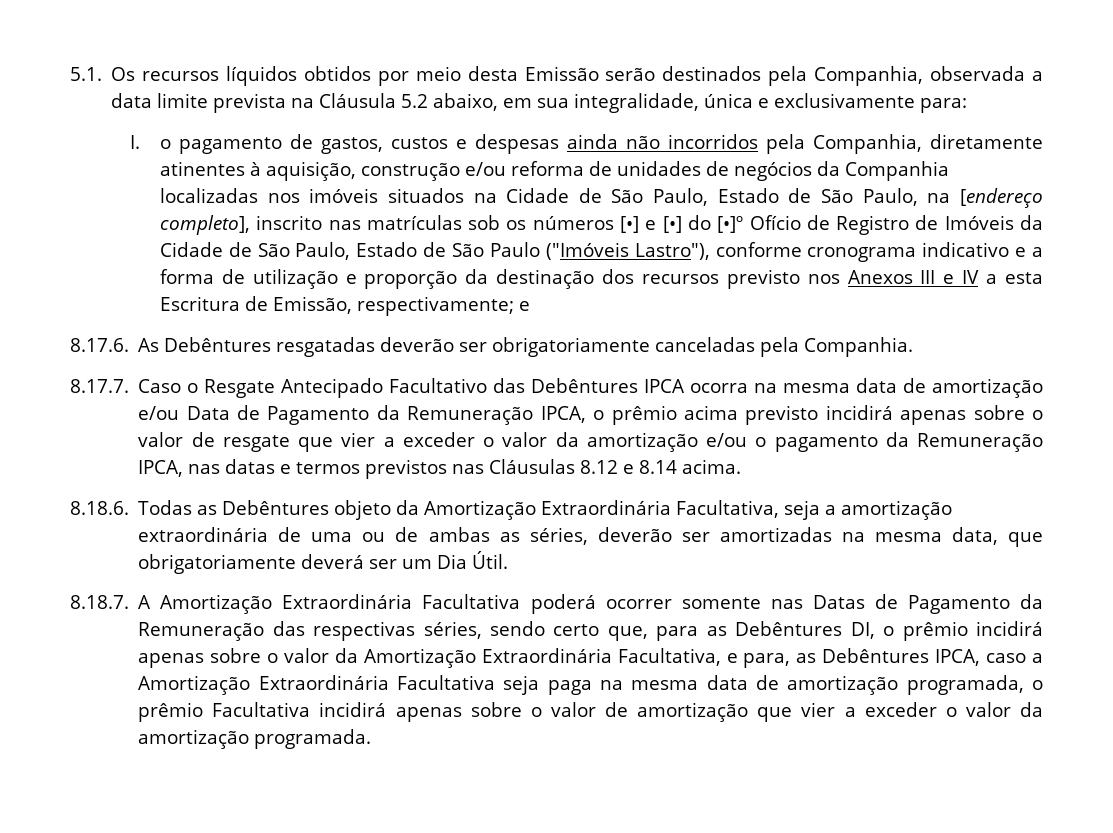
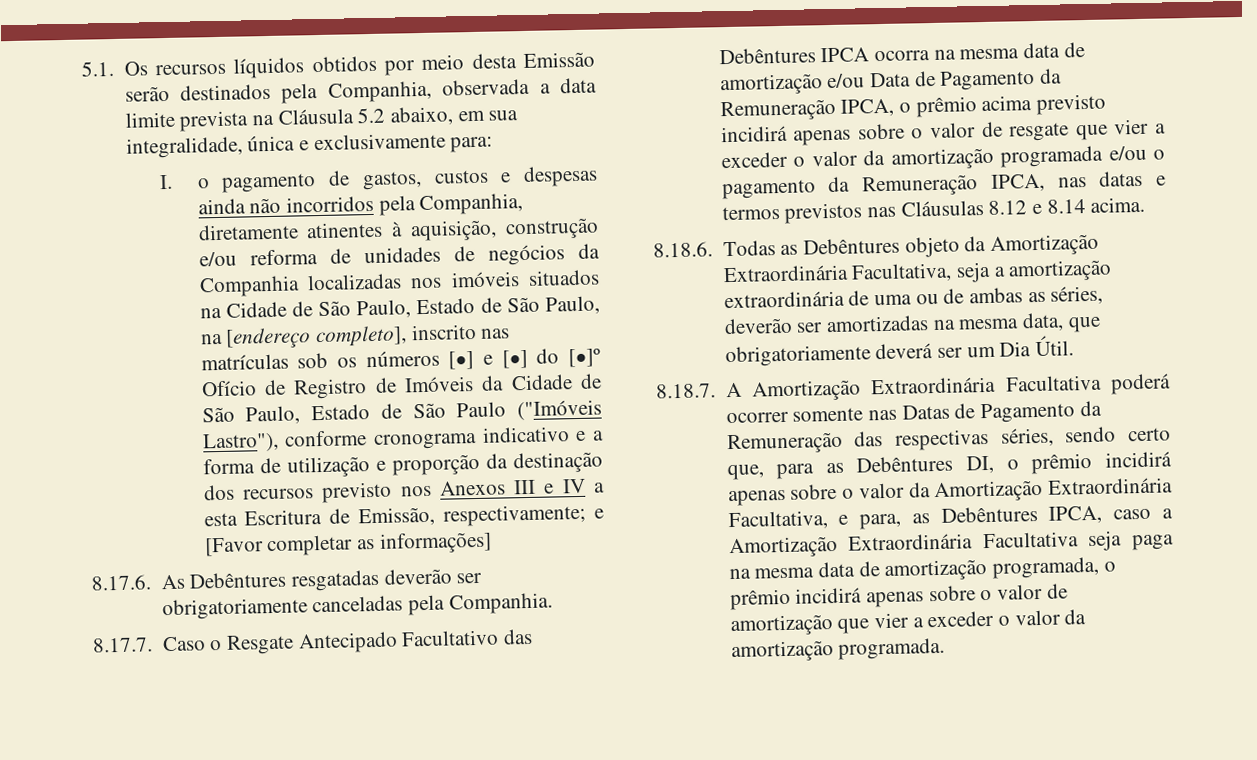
- I. o pagamento de gastos, custos e despesas ainda não incorridos pela Companhia, diretamente atinentes à aquisição, construção e/ou reforma de unidades de negócios da Companhia localizadas nos imóveis situados na Cidade de São Paulo, Estado de São Paulo, na [endereço completo], inscrito nas matrículas sob os números [•] e [•] do [•]º Ofício de Registro de Imóveis da Cidade de São Paulo, Estado de São Paulo ("Imóveis Lastro"), conforme cronograma indicativo e a forma de utilização e proporção da destinação dos recursos previsto nos Anexos III e IV a esta Escritura de Emissão, respectivamente; e
+ I. o pagamento de gastos, custos e despesas ainda não incorridos pela Companhia, diretamente atinentes à aquisição, construção e/ou reforma de unidades de negócios da Companhia localizadas nos imóveis situados na Cidade de São Paulo, Estado de São Paulo, na [endereço completo], inscrito nas matrículas sob os números [•] e [•] do [•]º Ofício de Registro de Imóveis da Cidade de São Paulo, Estado de São Paulo ("Imóveis Lastro"), conforme cronograma indicativo e a forma de utilização e proporção da destinação dos recursos previsto nos Anexos III e IV a esta Escritura de Emissão, respectivamente; e [Favor completar as informações]
- 8.17.7. Caso o Resgate Antecipado Facultativo das Debêntures IPCA ocorra na mesma data de amortização e/ou Data de Pagamento da Remuneração IPCA, o prêmio acima previsto incidirá apenas sobre o valor de resgate que vier a exceder o valor da amortização e/ou o pagamento da Remuneração IPCA, nas datas e termos previstos nas Cláusulas 8.12 e 8.14 acima.
+ 8.17.7. Caso o Resgate Antecipado Facultativo das Debêntures IPCA ocorra na mesma data de amortização e/ou Data de Pagamento da Remuneração IPCA, o prêmio acima previsto incidirá apenas sobre o valor de resgate que vier a exceder o valor da amortização programada e/ou o pagamento da Remuneração IPCA, nas datas e termos previstos nas Cláusulas 8.12 e 8.14 acima.
- 8.18.7. A Amortização Extraordinária Facultativa poderá ocorrer somente nas Datas de Pagamento da Remuneração das respectivas séries, sendo certo que, para as Debêntures DI, o prêmio incidirá apenas sobre o valor da Amortização Extraordinária Facultativa, e para, as Debêntures IPCA, caso a Amortização Extraordinária Facultativa seja paga na mesma data de amortização programada, o prêmio Facultativa incidirá apenas sobre o valor de amortização que vier a exceder o valor da amortização programada.
+ 8.18.7. A Amortização Extraordinária Facultativa poderá ocorrer somente nas Datas de Pagamento da Remuneração das respectivas séries, sendo certo que, para as Debêntures DI, o prêmio incidirá apenas sobre o valor da Amortização Extraordinária Facultativa, e para, as Debêntures IPCA, caso a Amortização Extraordinária Facultativa seja paga na mesma data de amortização programada, o prêmio incidirá apenas sobre o valor de amortização que vier a exceder o valor da amortização programada.

